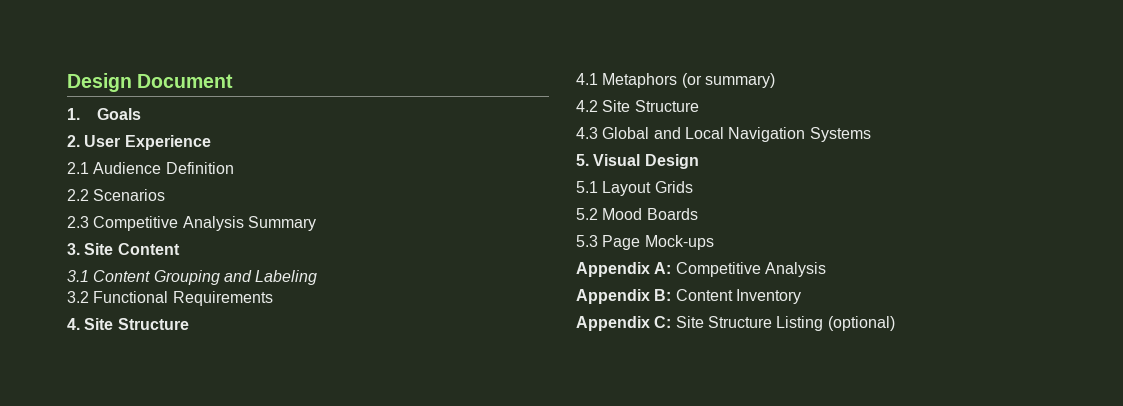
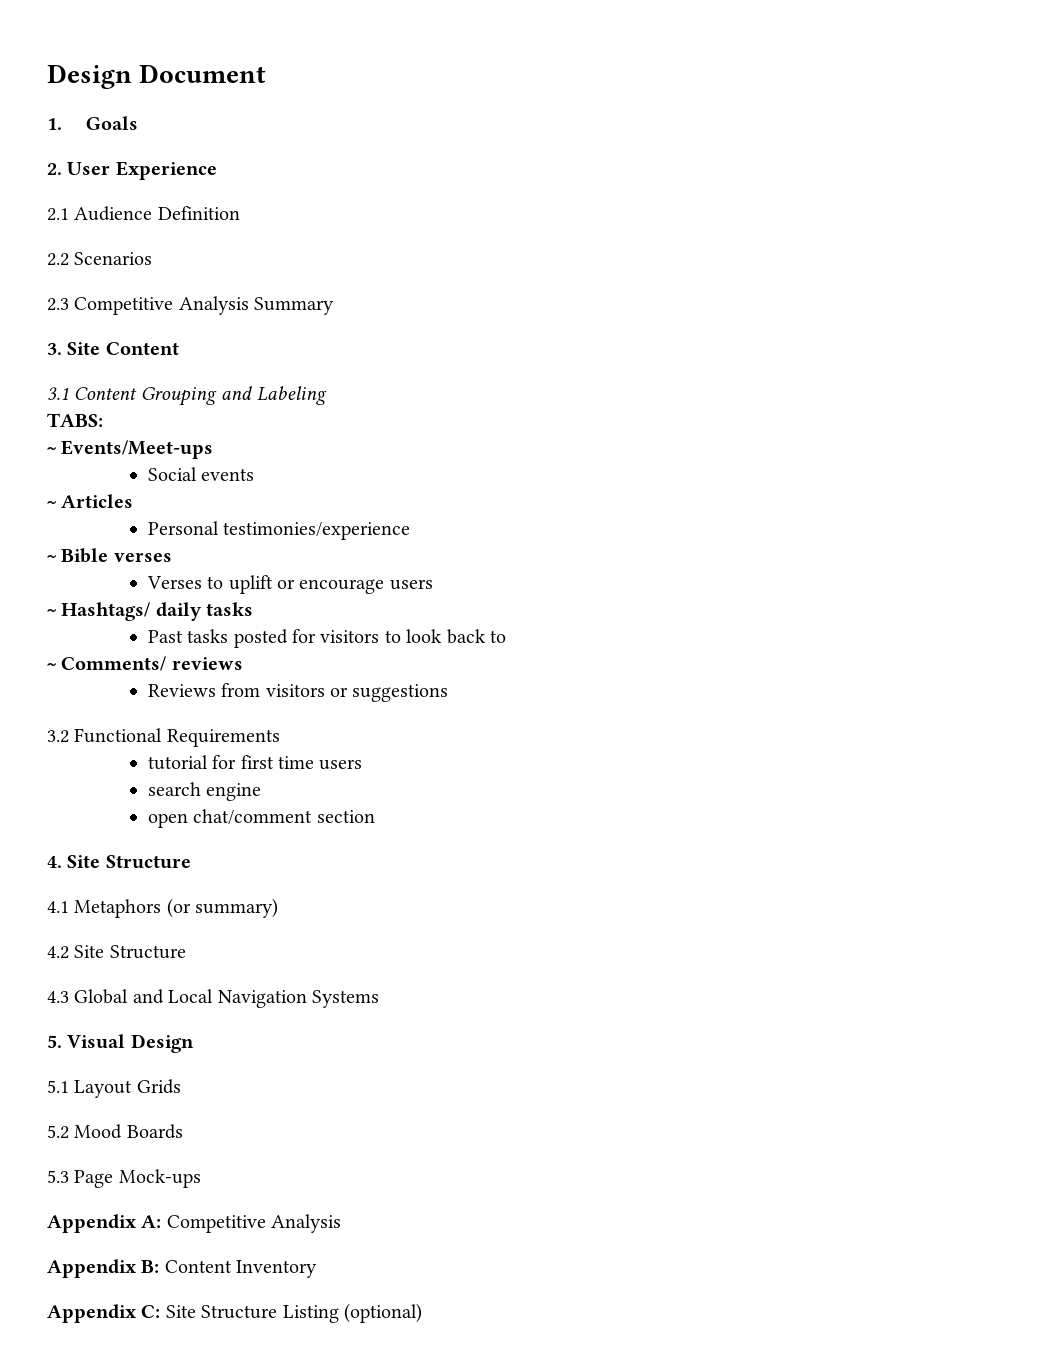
+ TABS:
+ ~ Events/Meet-ups
+ Social events
+ ~ Articles
+ Personal testimonies/experience
+ ~ Bible verses
+ Verses to uplift or encourage users
+ ~ Hashtags/ daily tasks
+ Past tasks posted for visitors to look back to
+ ~ Comments/ reviews
+ Reviews from visitors or suggestions
  3.2 Functional Requirements
+ tutorial for first time users
+ search engine
+ open chat/comment section

